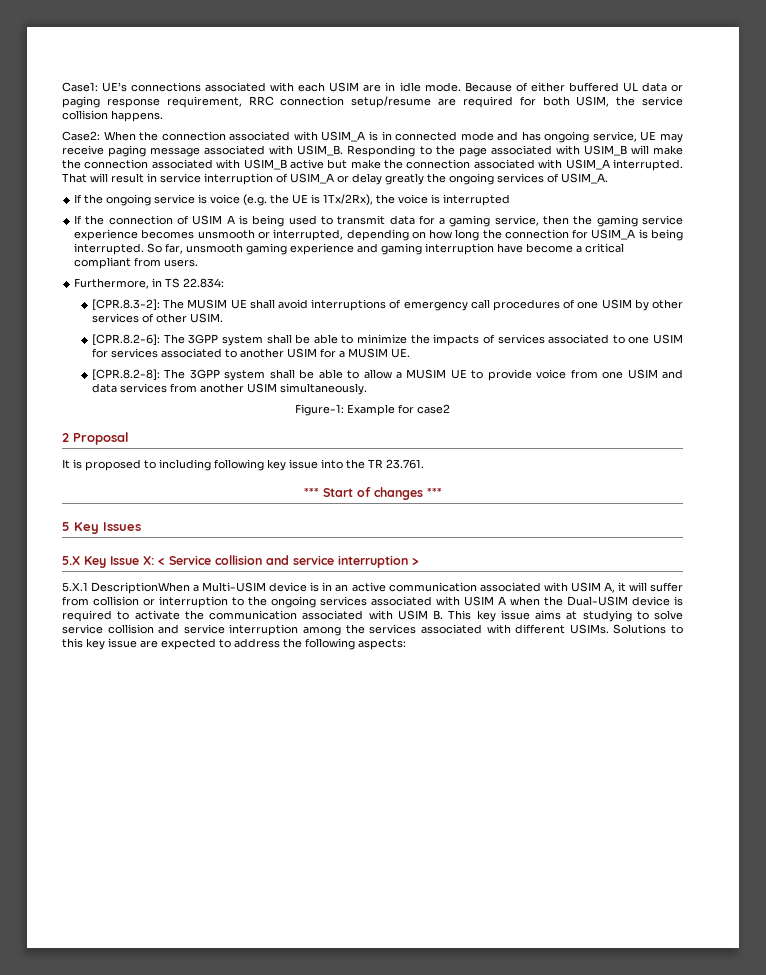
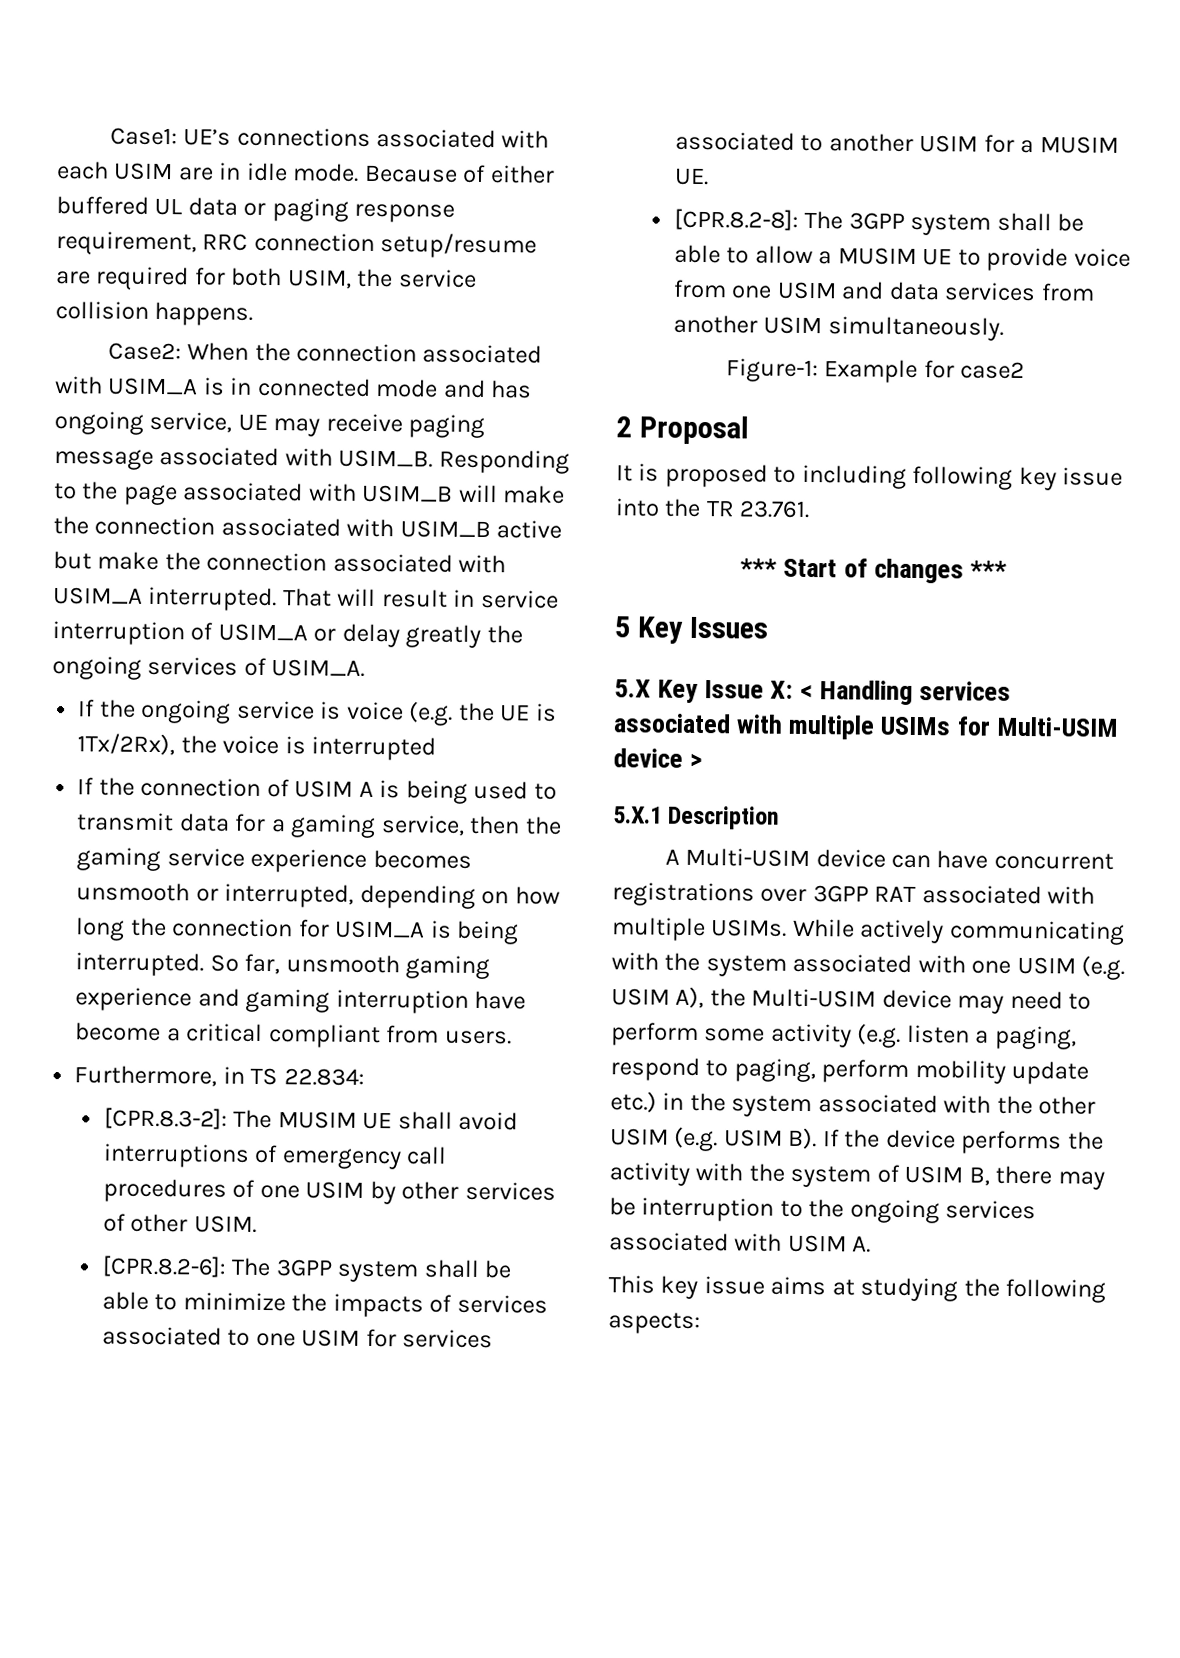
- 5.X Key Issue X: < Service collision and service interruption >
- 5.X.1 DescriptionWhen a Multi-USIM device is in an active communication associated with USIM A, it will suffer from collision or interruption to the ongoing services associated with USIM A when the Dual-USIM device is required to activate the communication associated with USIM B. This key issue aims at studying to solve service collision and service interruption among the services associated with different USIMs. Solutions to this key issue are expected to address the following aspects:
+ 5.X Key Issue X: < Handling services associated with multiple USIMs for Multi-USIM device >
+ 5.X.1 Description
+ A Multi-USIM device can have concurrent registrations over 3GPP RAT associated with multiple USIMs. While actively communicating with the system associated with one USIM (e.g. USIM A), the Multi-USIM device may need to perform some activity (e.g. listen a paging, respond to paging, perform mobility update etc.) in the system associated with the other USIM (e.g. USIM B). If the device performs the activity with the system of USIM B, there may be interruption to the ongoing services associated with USIM A.
+ This key issue aims at studying the following aspects:

